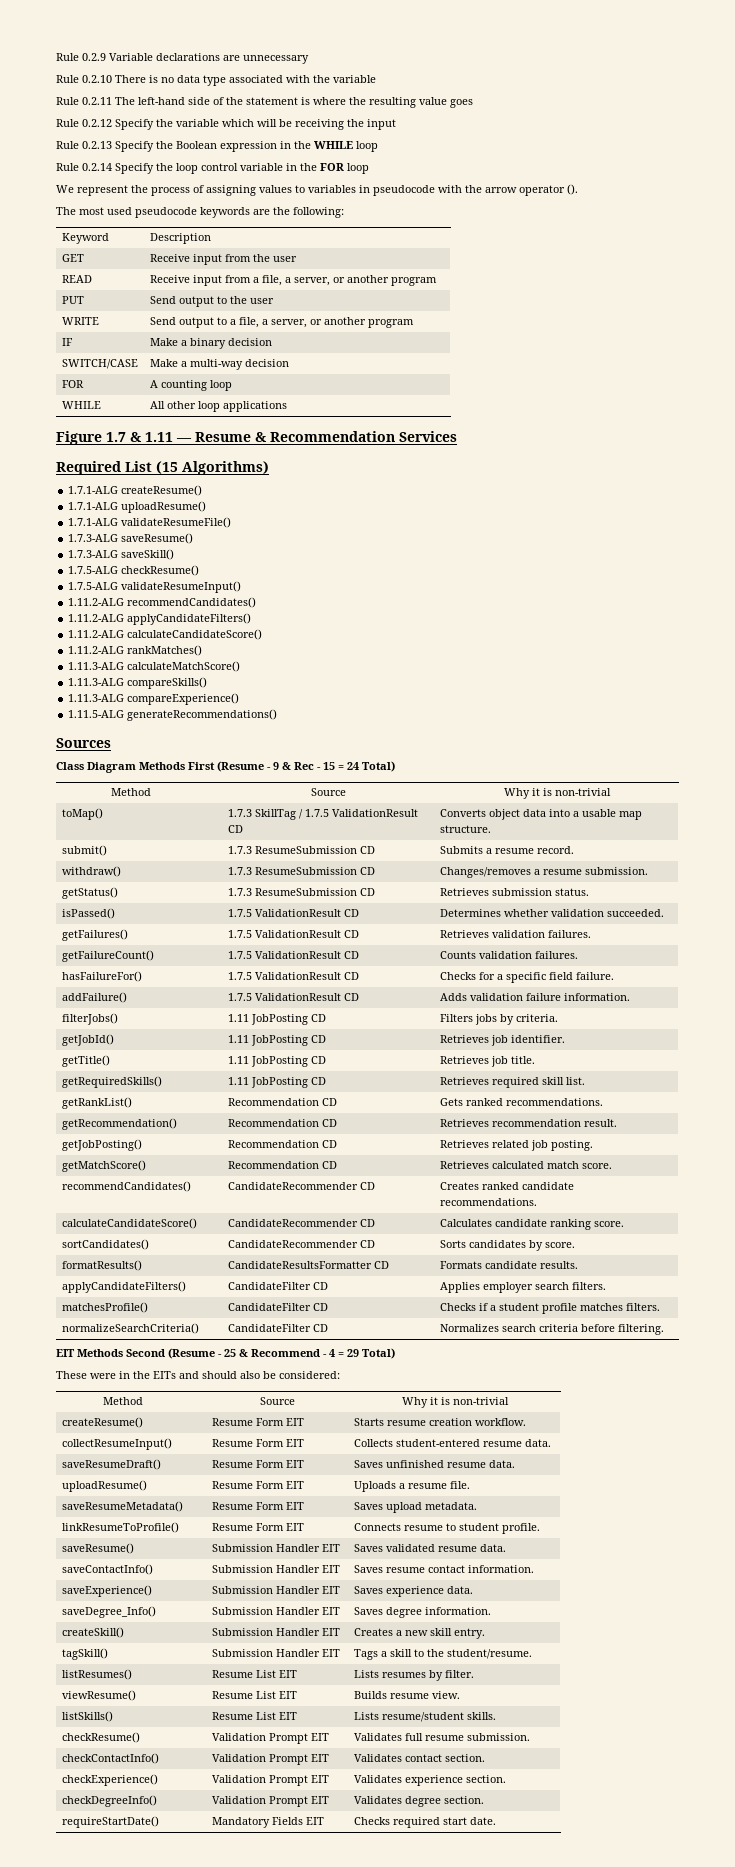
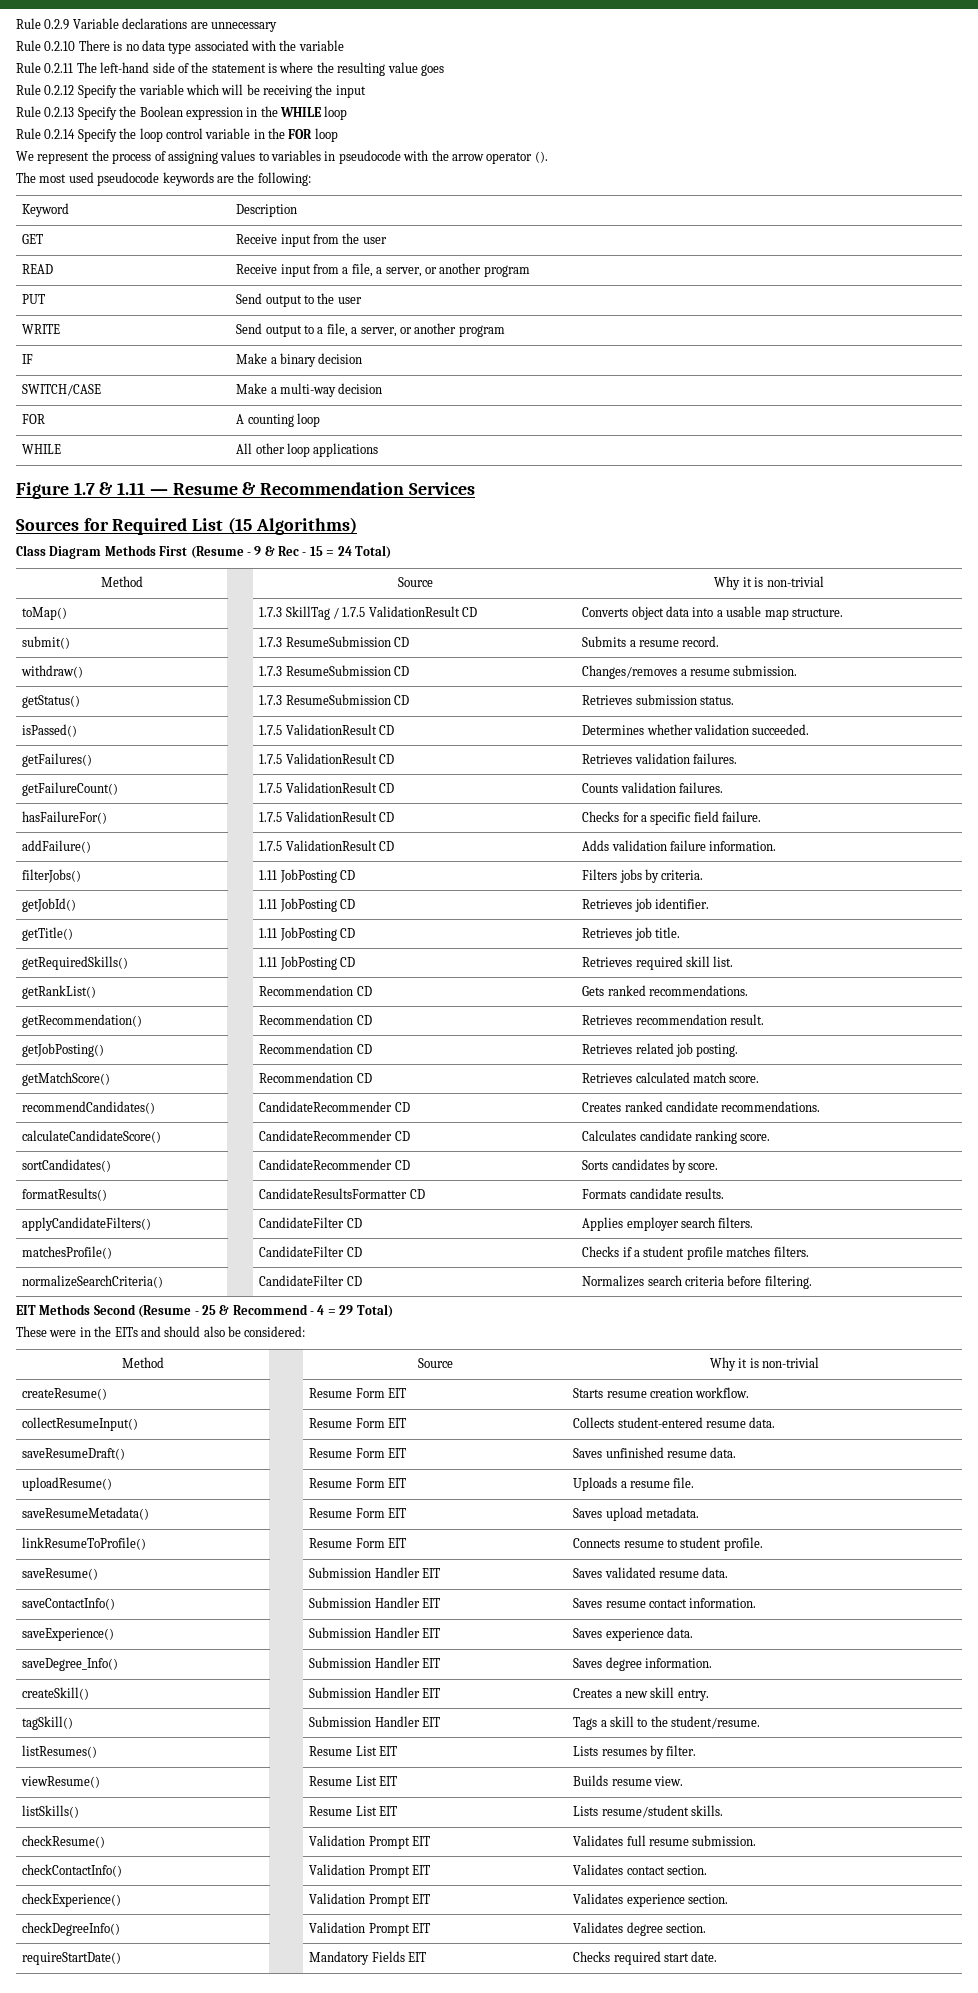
- Required List (15 Algorithms)
+ Sources for Required List (15 Algorithms)
- 1.7.1-ALG createResume()
- 1.7.1-ALG uploadResume()
- 1.7.1-ALG validateResumeFile()
- 1.7.3-ALG saveResume()
- 1.7.3-ALG saveSkill()
- 1.7.5-ALG checkResume()
- 1.7.5-ALG validateResumeInput()
- 1.11.2-ALG recommendCandidates()
- 1.11.2-ALG applyCandidateFilters()
- 1.11.2-ALG calculateCandidateScore()
- 1.11.2-ALG rankMatches()
- 1.11.3-ALG calculateMatchScore()
- 1.11.3-ALG compareSkills()
- 1.11.3-ALG compareExperience()
- 1.11.5-ALG generateRecommendations()
- Sources

